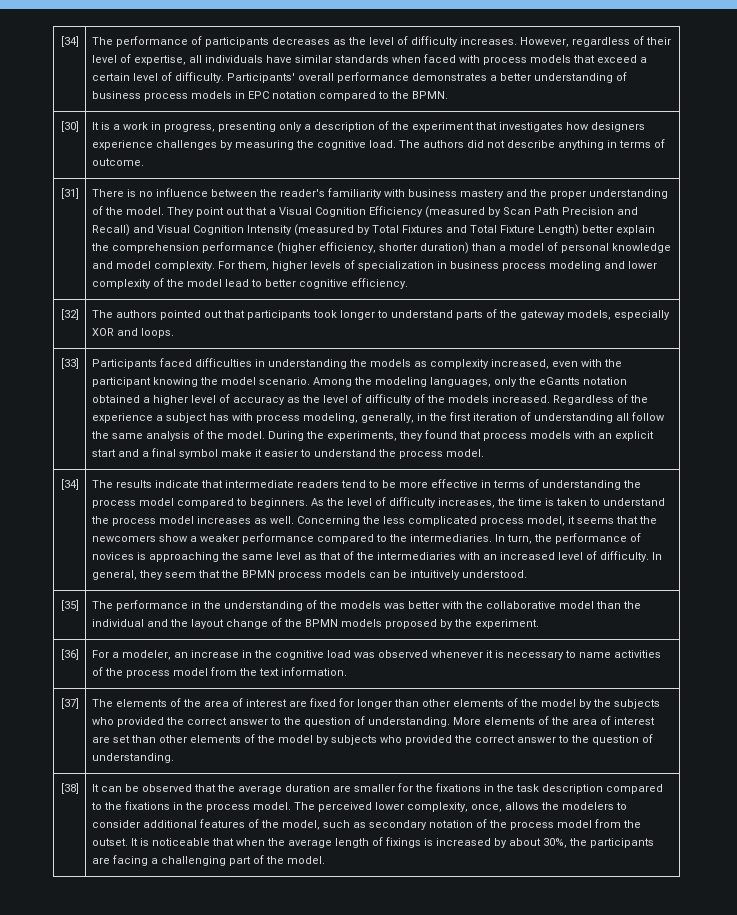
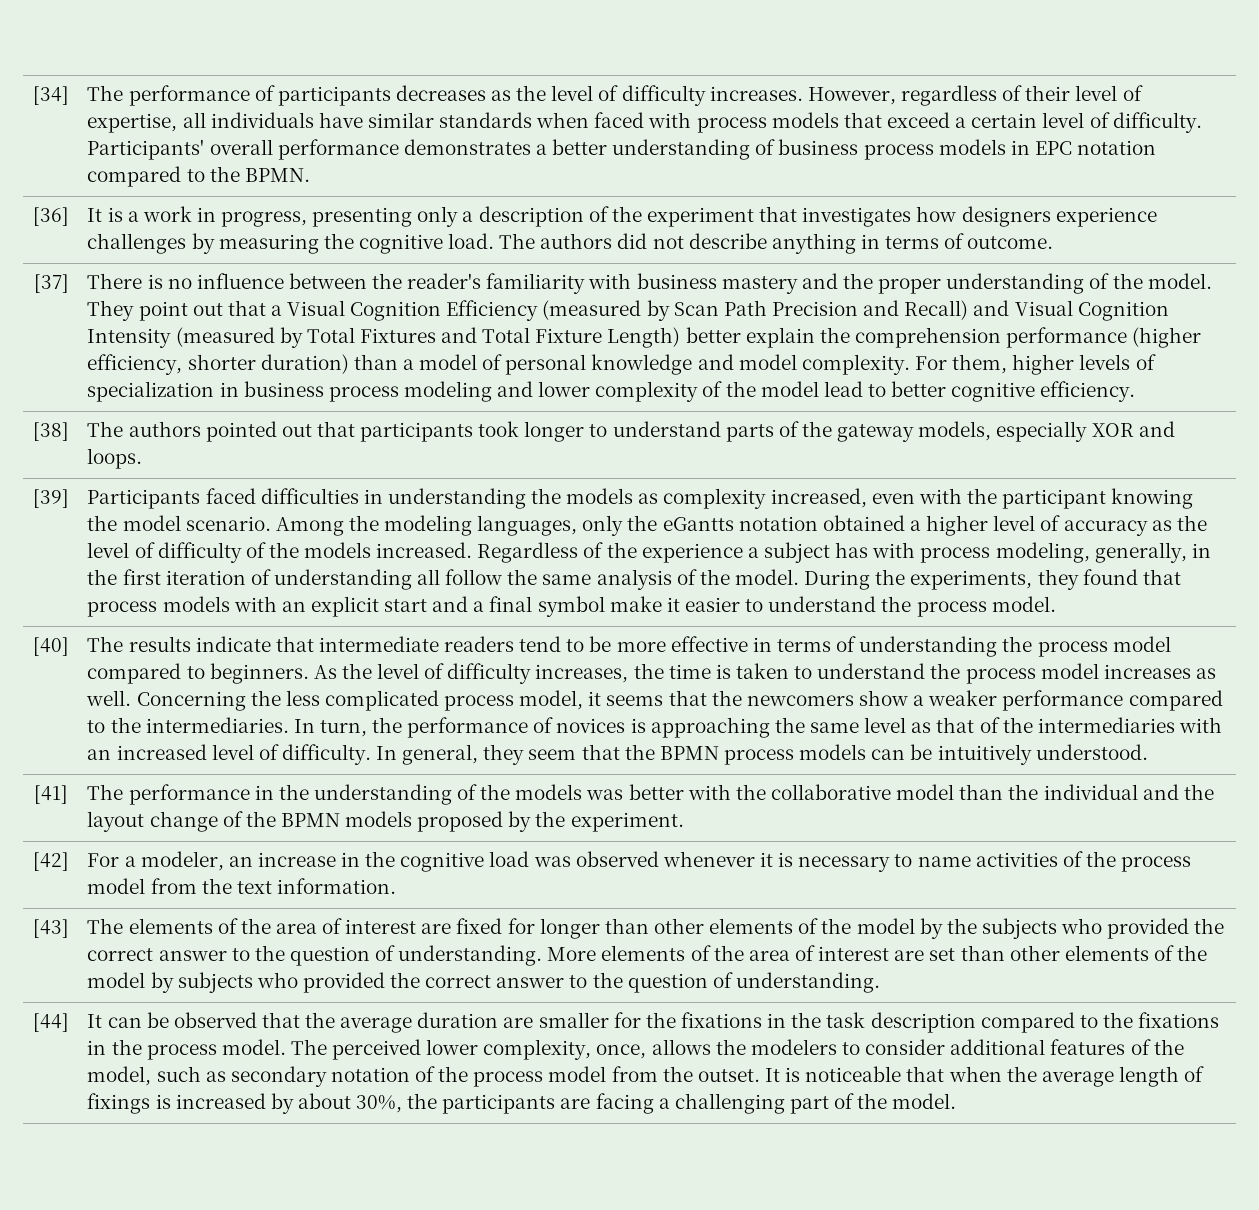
- [30] | It is a work in progress, presenting only a description of the experiment that investigates how designers experience challenges by measuring the cognitive load. The authors did not describe anything in terms of outcome.
+ [36] | It is a work in progress, presenting only a description of the experiment that investigates how designers experience challenges by measuring the cognitive load. The authors did not describe anything in terms of outcome.
- [31]
+ [37]
- [32] | The authors pointed out that participants took longer to understand parts of the gateway models, especially XOR and loops.
+ [38] | The authors pointed out that participants took longer to understand parts of the gateway models, especially XOR and loops.
- [33]
+ [39]
  During the experiments, they found that process models with an explicit start and a final symbol make it easier to understand the process model.
- [34]
+ [40]
- [35] | The performance in the understanding of the models was better with the collaborative model than the individual and the layout change of the BPMN models proposed by the experiment.
+ [41] | The performance in the understanding of the models was better with the collaborative model than the individual and the layout change of the BPMN models proposed by the experiment.
- [36] | For a modeler, an increase in the cognitive load was observed whenever it is necessary to name activities of the process model from the text information.
+ [42] | For a modeler, an increase in the cognitive load was observed whenever it is necessary to name activities of the process model from the text information.
- [37]
+ [43]
- [38]
+ [44]

